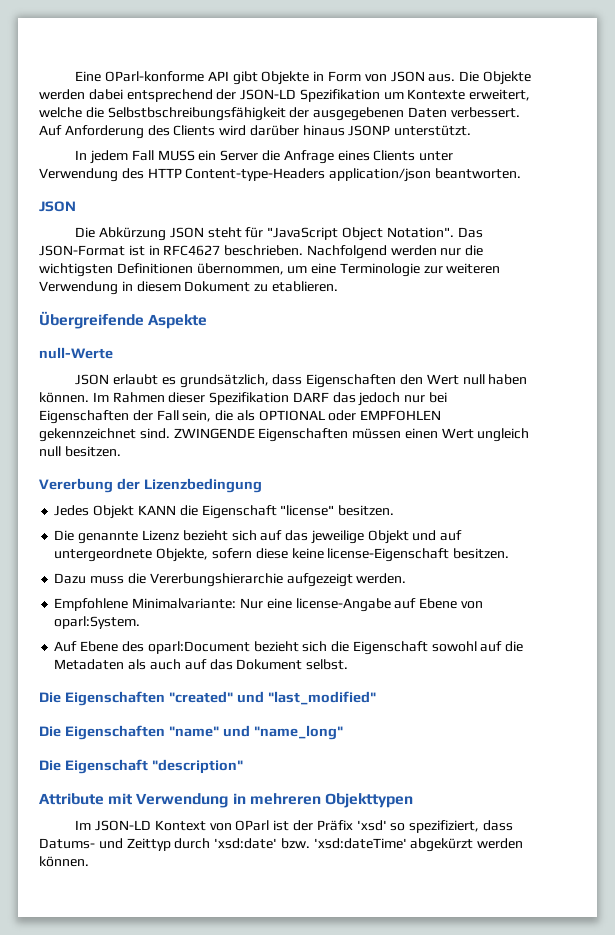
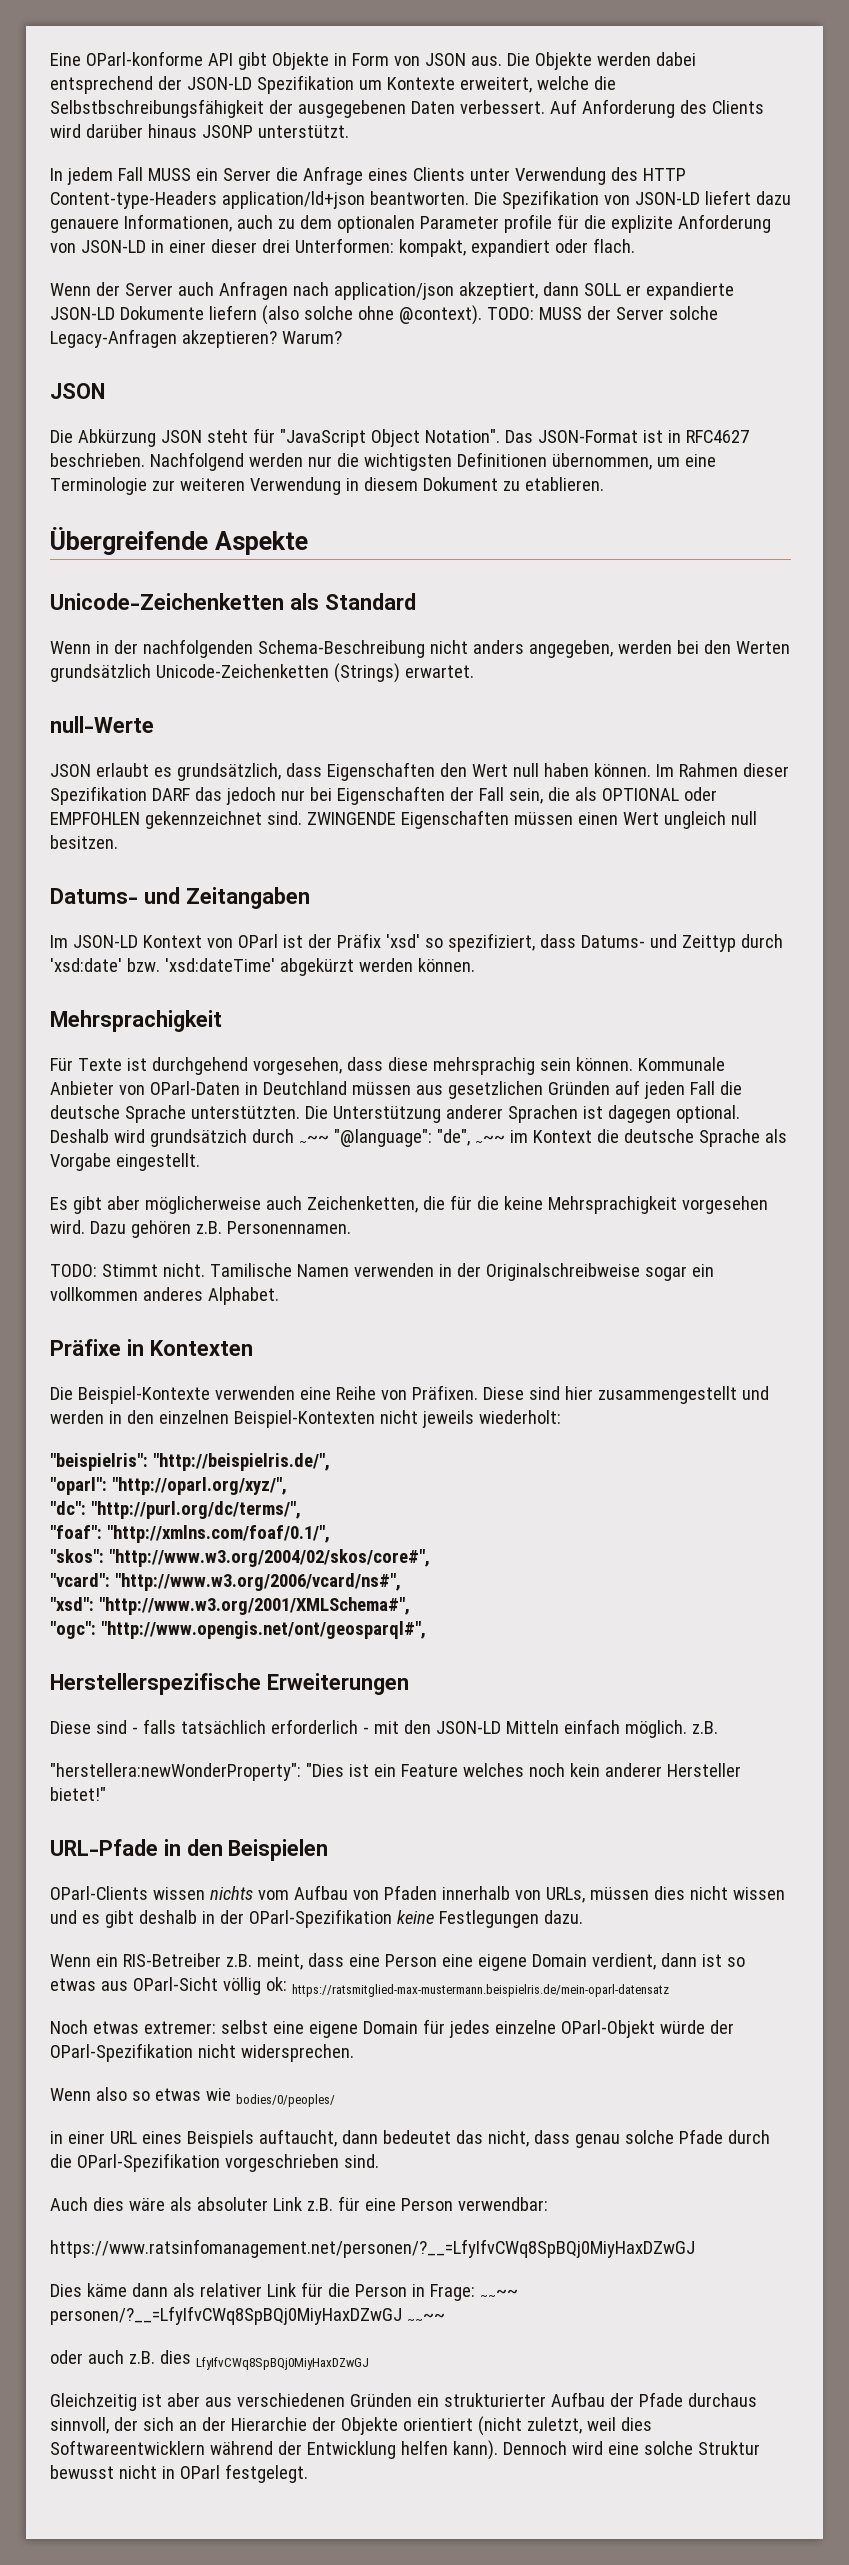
- In jedem Fall MUSS ein Server die Anfrage eines Clients unter Verwendung des HTTP Content-type-Headers application/json beantworten.
+ In jedem Fall MUSS ein Server die Anfrage eines Clients unter Verwendung des HTTP Content-type-Headers application/ld+json beantworten. Die Spezifikation von JSON-LD liefert dazu genauere Informationen, auch zu dem optionalen Parameter profile für die explizite Anforderung von JSON-LD in einer dieser drei Unterformen: kompakt, expandiert oder flach.
+ Wenn der Server auch Anfragen nach application/json akzeptiert, dann SOLL er expandierte JSON-LD Dokumente liefern (also solche ohne @context). TODO: MUSS der Server solche Legacy-Anfragen akzeptieren? Warum?
+ Unicode-Zeichenketten als Standard
+ Wenn in der nachfolgenden Schema-Beschreibung nicht anders angegeben, werden bei den Werten grundsätzlich Unicode-Zeichenketten (Strings) erwartet.
- Vererbung der Lizenzbedingung
- Jedes Objekt KANN die Eigenschaft "license" besitzen.
- Die genannte Lizenz bezieht sich auf das jeweilige Objekt und auf untergeordnete Objekte, sofern diese keine license-Eigenschaft besitzen.
- Dazu muss die Vererbungshierarchie aufgezeigt werden.
- Empfohlene Minimalvariante: Nur eine license-Angabe auf Ebene von oparl:System.
- Auf Ebene des oparl:Document bezieht sich die Eigenschaft sowohl auf die Metadaten als auch auf das Dokument selbst.
- Die Eigenschaften "created" und "last_modified"
- Die Eigenschaften "name" und "name_long"
- Die Eigenschaft "description"
- Attribute mit Verwendung in mehreren Objekttypen
+ Datums- und Zeitangaben
  Im JSON-LD Kontext von OParl ist der Präfix 'xsd' so spezifiziert, dass Datums- und Zeittyp durch 'xsd:date' bzw. 'xsd:dateTime' abgekürzt werden können.
+ Mehrsprachigkeit
+ Für Texte ist durchgehend vorgesehen, dass diese mehrsprachig sein können. Kommunale Anbieter von OParl-Daten in Deutchland müssen aus gesetzlichen Gründen auf jeden Fall die deutsche Sprache unterstützten. Die Unterstützung anderer Sprachen ist dagegen optional. Deshalb wird grundsätzich durch ~~~ "@language": "de", ~~~ im Kontext die deutsche Sprache als Vorgabe eingestellt.
+ Es gibt aber möglicherweise auch Zeichenketten, die für die keine Mehrsprachigkeit vorgesehen wird. Dazu gehören z.B. Personennamen.
+ TODO: Stimmt nicht. Tamilische Namen verwenden in der Originalschreibweise sogar ein vollkommen anderes Alphabet.
+ Präfixe in Kontexten
+ Die Beispiel-Kontexte verwenden eine Reihe von Präfixen. Diese sind hier zusammengestellt und werden in den einzelnen Beispiel-Kontexten nicht jeweils wiederholt:
+ "beispielris": "http://beispielris.de/",
+ "oparl": "http://oparl.org/xyz/",
+ "dc": "http://purl.org/dc/terms/",
+ "foaf": "http://xmlns.com/foaf/0.1/",
+ "skos": "http://www.w3.org/2004/02/skos/core#",
+ "vcard": "http://www.w3.org/2006/vcard/ns#",
+ "xsd": "http://www.w3.org/2001/XMLSchema#",
+ "ogc": "http://www.opengis.net/ont/geosparql#",
+ Herstellerspezifische Erweiterungen
+ Diese sind - falls tatsächlich erforderlich - mit den JSON-LD Mitteln einfach möglich. z.B.
+ "herstellera:newWonderProperty": "Dies ist ein Feature welches noch kein anderer Hersteller bietet!"
+ URL-Pfade in den Beispielen
+ OParl-Clients wissen nichts vom Aufbau von Pfaden innerhalb von URLs, müssen dies nicht wissen und es gibt deshalb in der OParl-Spezifikation keine Festlegungen dazu.
+ Wenn ein RIS-Betreiber z.B. meint, dass eine Person eine eigene Domain verdient, dann ist so etwas aus OParl-Sicht völlig ok: https://ratsmitglied-max-mustermann.beispielris.de/mein-oparl-datensatz
+ Noch etwas extremer: selbst eine eigene Domain für jedes einzelne OParl-Objekt würde der OParl-Spezifikation nicht widersprechen.
+ Wenn also so etwas wie bodies/0/peoples/
+ in einer URL eines Beispiels auftaucht, dann bedeutet das nicht, dass genau solche Pfade durch die OParl-Spezifikation vorgeschrieben sind.
+ Auch dies wäre als absoluter Link z.B. für eine Person verwendbar:
+ https://www.ratsinfomanagement.net/personen/?__=LfyIfvCWq8SpBQj0MiyHaxDZwGJ
+ Dies käme dann als relativer Link für die Person in Frage: ~~~~ personen/?__=LfyIfvCWq8SpBQj0MiyHaxDZwGJ ~~~~
+ oder auch z.B. dies LfyIfvCWq8SpBQj0MiyHaxDZwGJ
+ Gleichzeitig ist aber aus verschiedenen Gründen ein strukturierter Aufbau der Pfade durchaus sinnvoll, der sich an der Hierarchie der Objekte orientiert (nicht zuletzt, weil dies Softwareentwicklern während der Entwicklung helfen kann). Dennoch wird eine solche Struktur bewusst nicht in OParl festgelegt.

